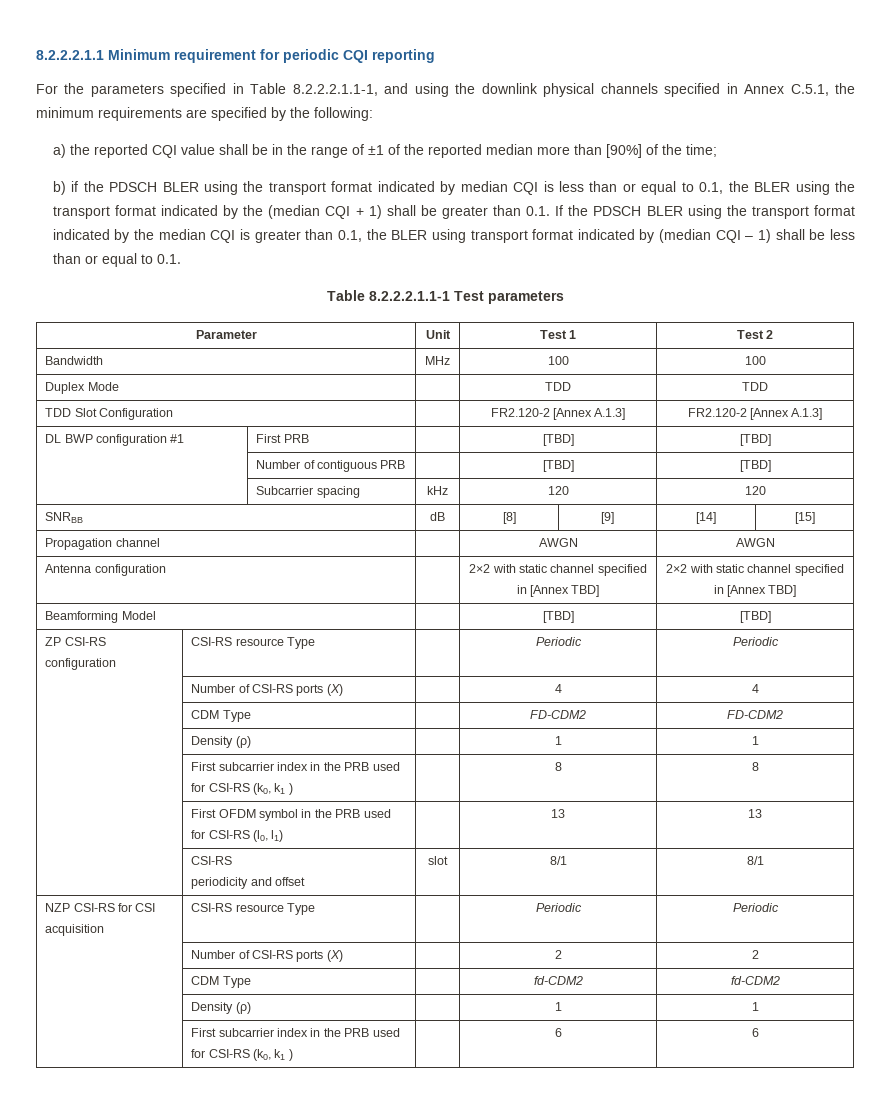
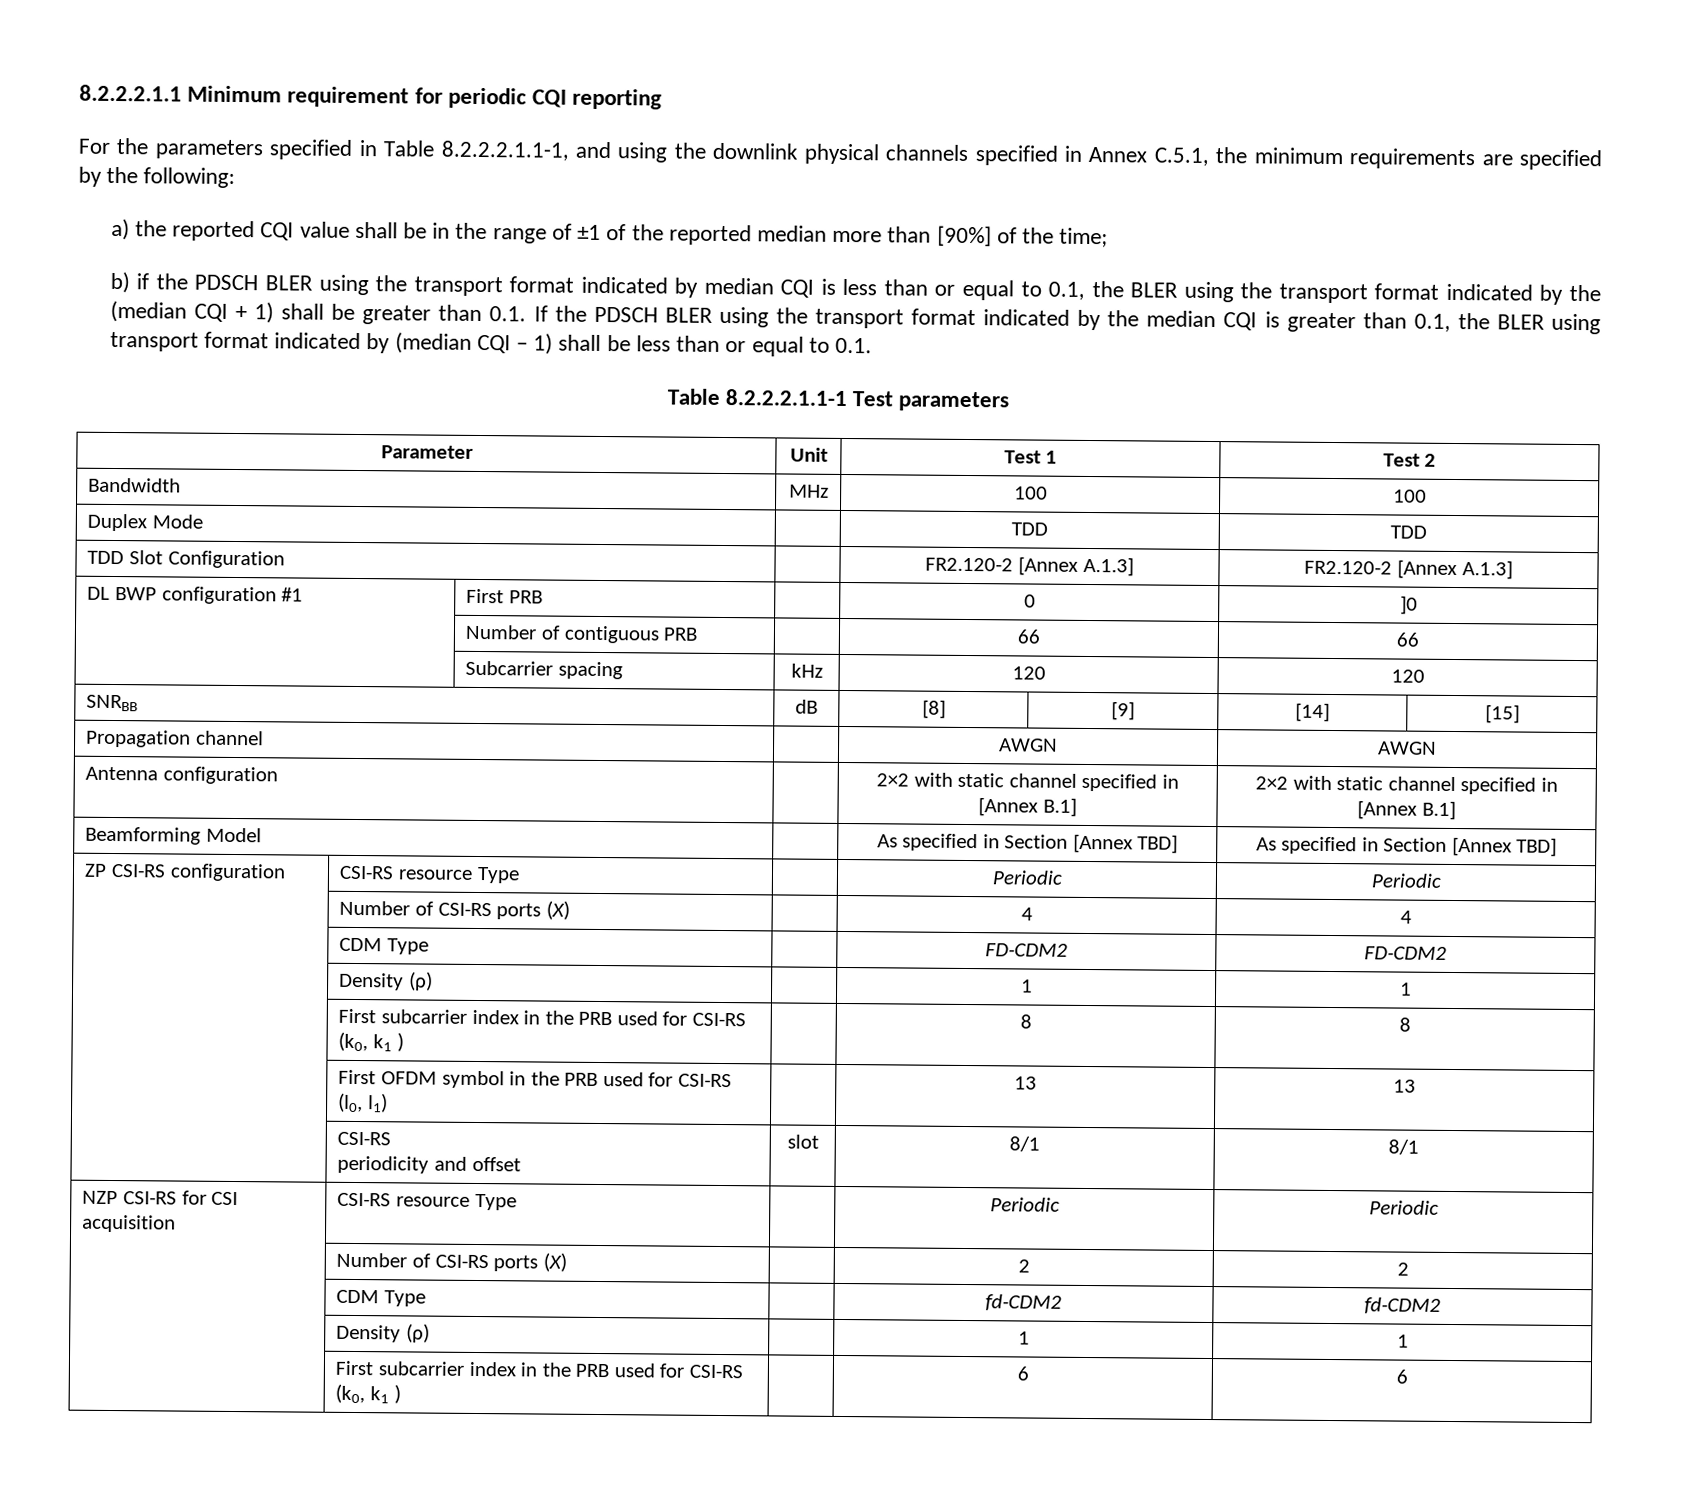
- DL BWP configuration #1 | First PRB | | [TBD] | [TBD]
+ DL BWP configuration #1 | First PRB | | 0 | ]0
- | Number of contiguous PRB | | [TBD] | [TBD]
+ | Number of contiguous PRB | | 66 | 66
- Antenna configuration | | 2×2 with static channel specified in [Annex TBD] | 2×2 with static channel specified in [Annex TBD]
+ Antenna configuration | | 2×2 with static channel specified in [Annex B.1] | 2×2 with static channel specified in [Annex B.1]
- Beamforming Model | | [TBD] | [TBD]
+ Beamforming Model | | As specified in Section [Annex TBD] | As specified in Section [Annex TBD]

